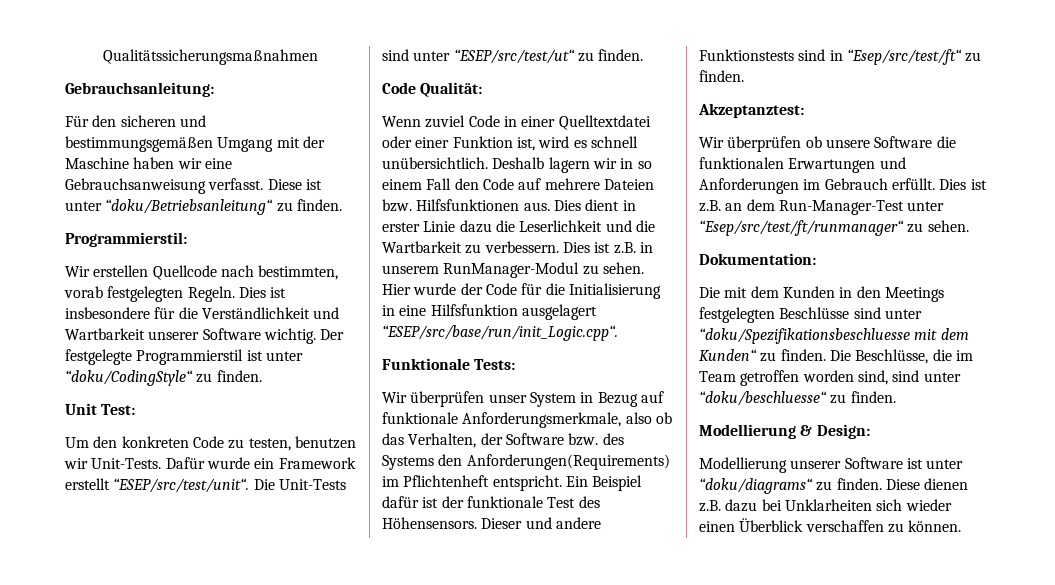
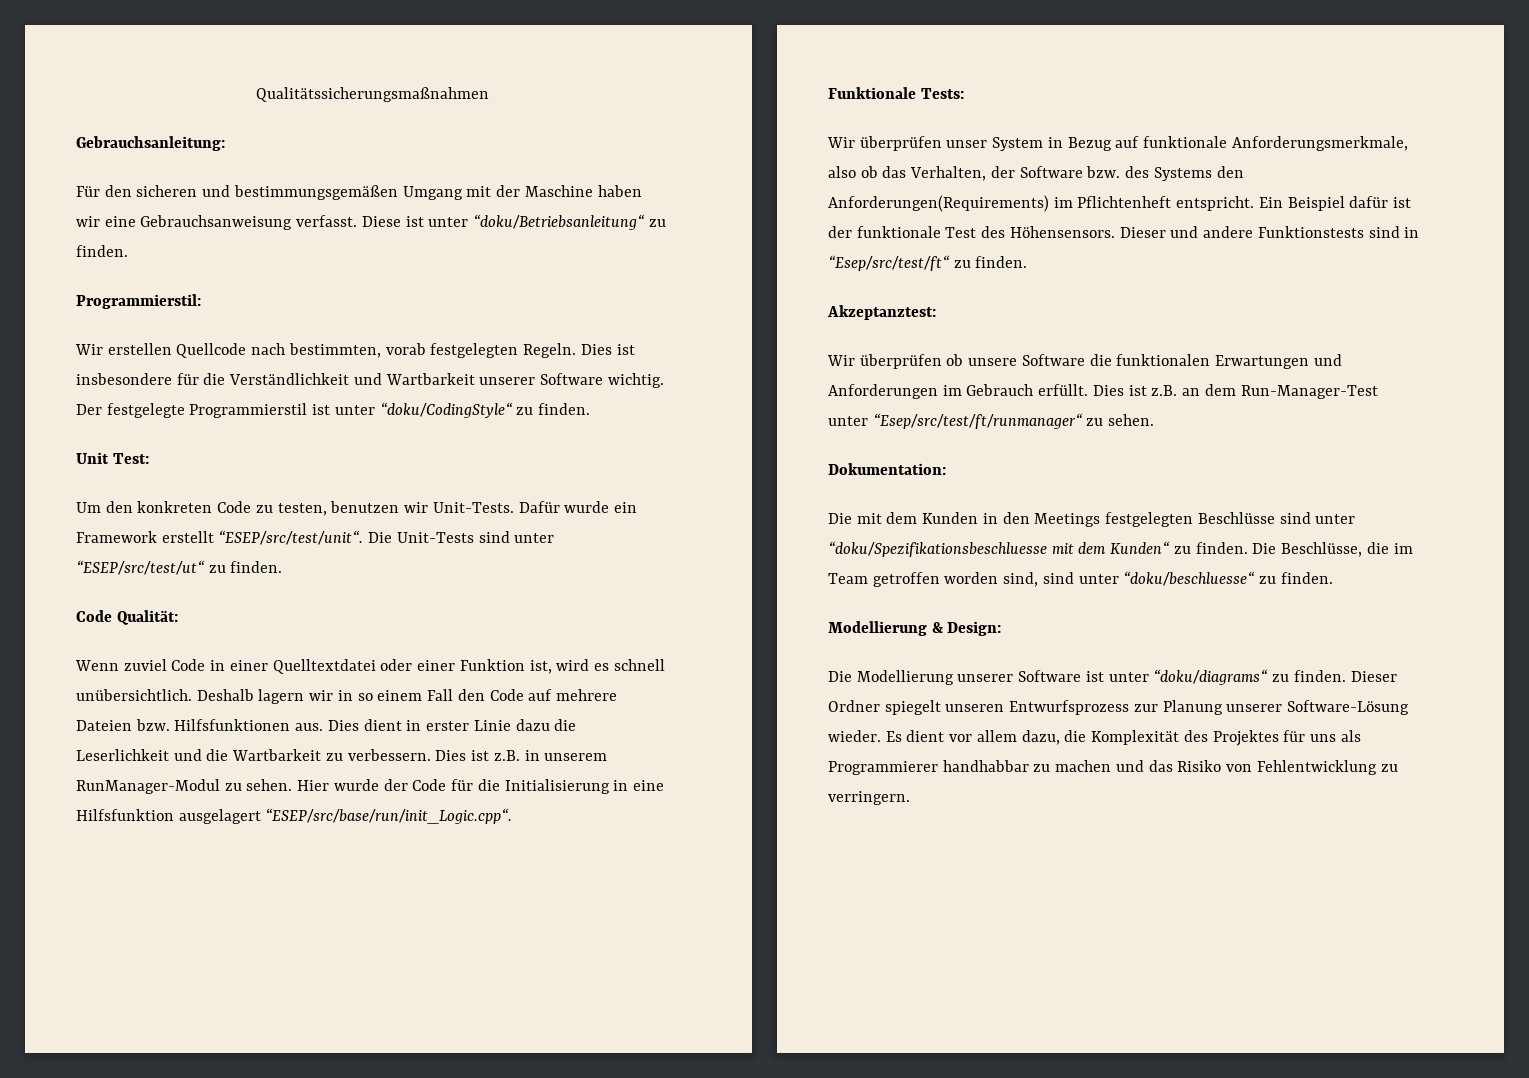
- Modellierung unserer Software ist unter “doku/diagrams“ zu finden.
+ Die Modellierung unserer Software ist unter “doku/diagrams“ zu finden.
- Diese dienen z.B. dazu bei Unklarheiten sich wieder einen Überblick verschaffen zu können.
+ Dieser Ordner spiegelt unseren Entwurfsprozess zur Planung unserer Software-Lösung wieder. Es dient vor allem dazu, die Komplexität des Projektes für uns als Programmierer handhabbar zu machen und das Risiko von Fehlentwicklung zu verringern.

